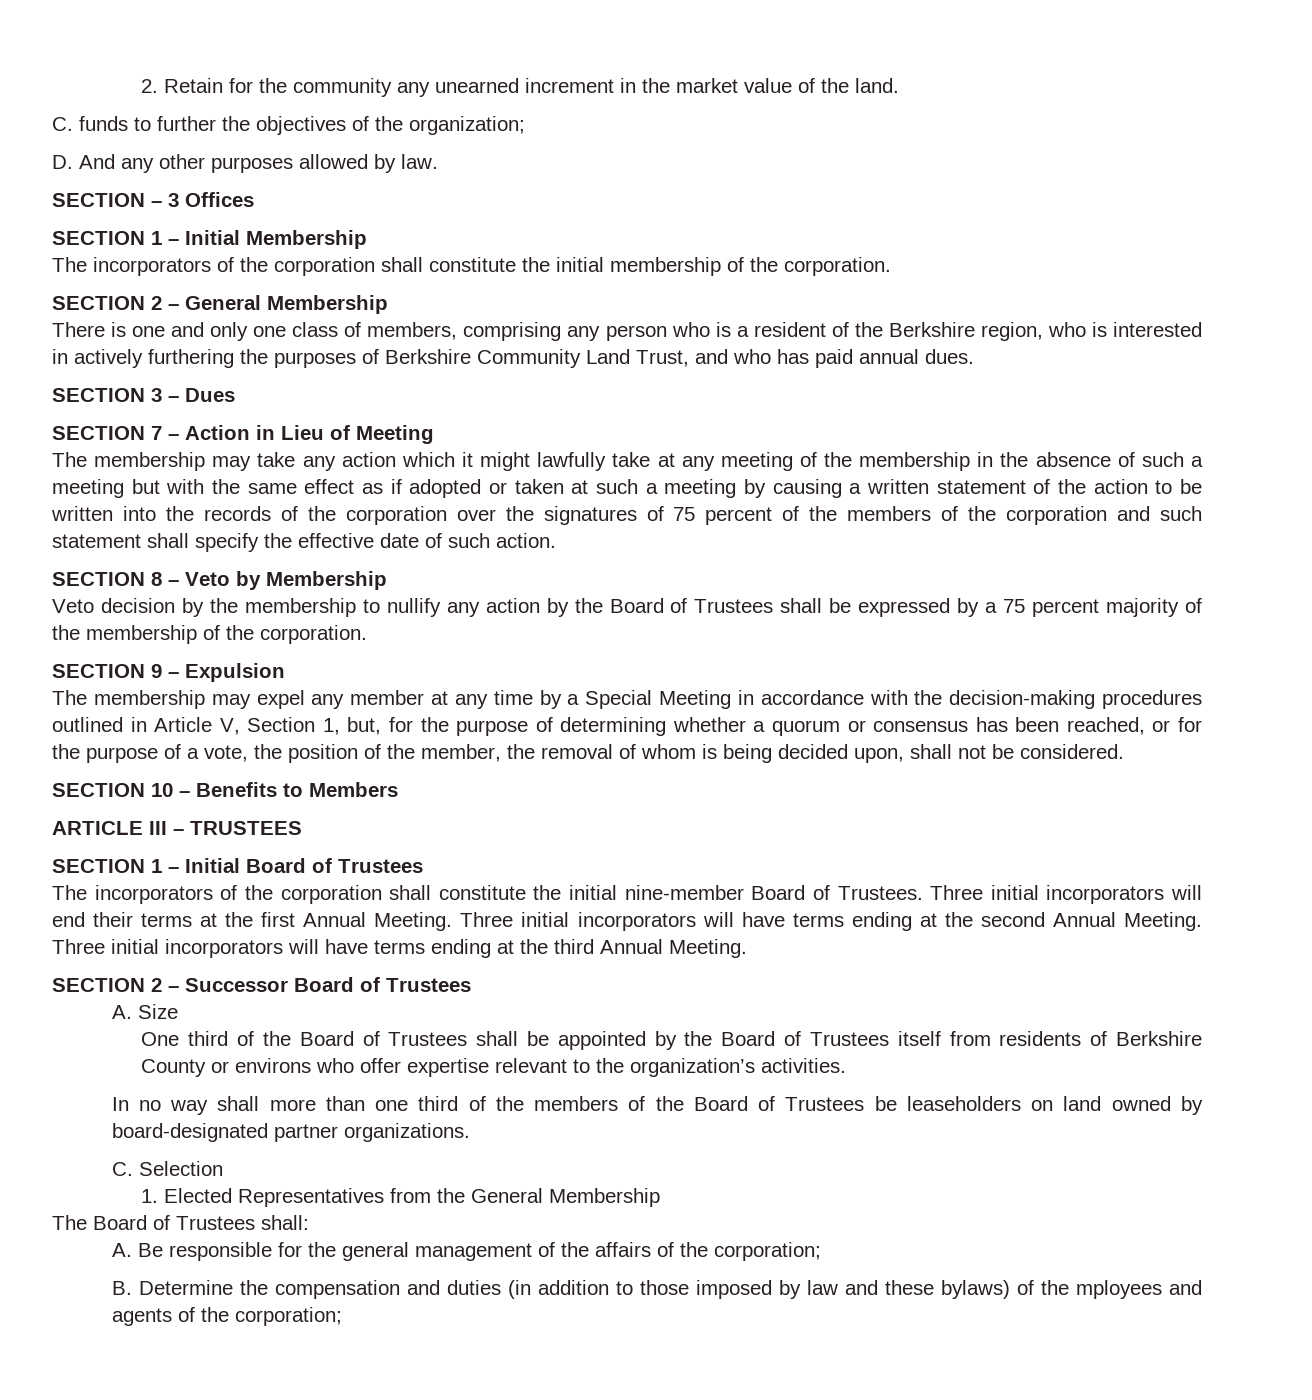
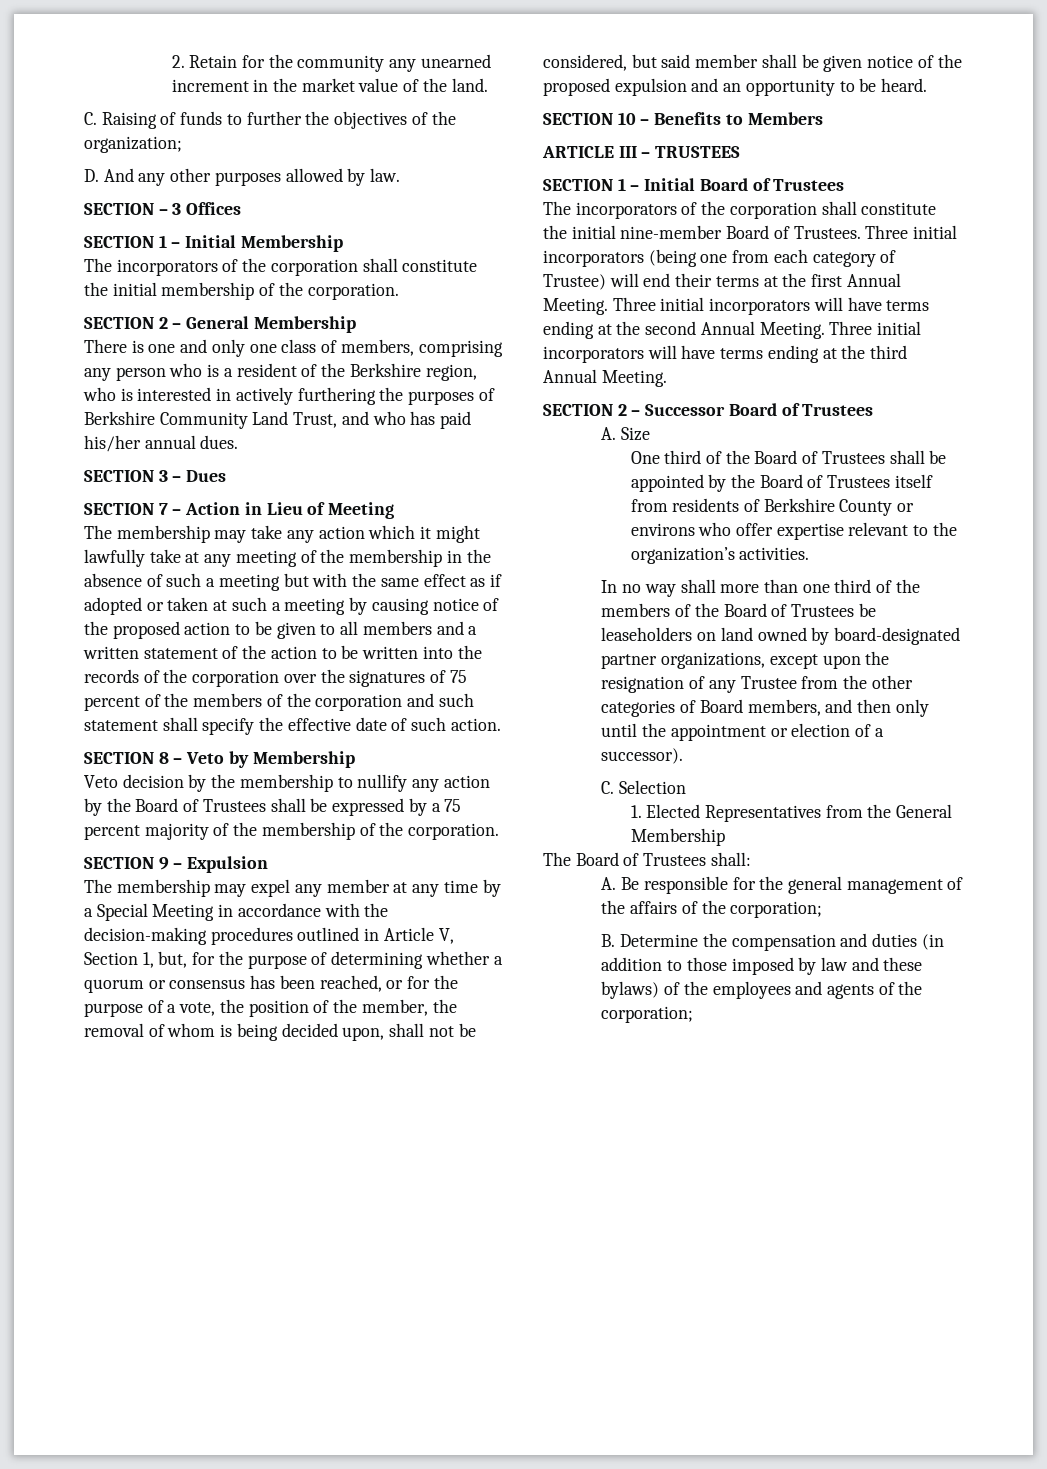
- C. funds to further the objectives of the organization;
+ C. Raising of funds to further the objectives of the organization;
- There is one and only one class of members, comprising any person who is a resident of the Berkshire region, who is interested in actively furthering the purposes of Berkshire Community Land Trust, and who has paid annual dues.
+ There is one and only one class of members, comprising any person who is a resident of the Berkshire region, who is interested in actively furthering the purposes of Berkshire Community Land Trust, and who has paid his/her annual dues.
- The membership may take any action which it might lawfully take at any meeting of the membership in the absence of such a meeting but with the same effect as if adopted or taken at such a meeting by causing a written statement of the action to be written into the records of the corporation over the signatures of 75 percent of the members of the corporation and such statement shall specify the effective date of such action.
+ The membership may take any action which it might lawfully take at any meeting of the membership in the absence of such a meeting but with the same effect as if adopted or taken at such a meeting by causing notice of the proposed action to be given to all members and a written statement of the action to be written into the records of the corporation over the signatures of 75 percent of the members of the corporation and such statement shall specify the effective date of such action.
- The membership may expel any member at any time by a Special Meeting in accordance with the decision-making procedures outlined in Article V, Section 1, but, for the purpose of determining whether a quorum or consensus has been reached, or for the purpose of a vote, the position of the member, the removal of whom is being decided upon, shall not be considered.
+ The membership may expel any member at any time by a Special Meeting in accordance with the decision-making procedures outlined in Article V, Section 1, but, for the purpose of determining whether a quorum or consensus has been reached, or for the purpose of a vote, the position of the member, the removal of whom is being decided upon, shall not be considered, but said member shall be given notice of the proposed expulsion and an opportunity to be heard.
- Three initial incorporators will end their terms at the first Annual Meeting.
+ Three initial incorporators (being one from each category of Trustee) will end their terms at the first Annual Meeting.
- In no way shall more than one third of the members of the Board of Trustees be leaseholders on land owned by board-designated partner organizations.
+ In no way shall more than one third of the members of the Board of Trustees be leaseholders on land owned by board-designated partner organizations, except upon the resignation of any Trustee from the other categories of Board members, and then only until the appointment or election of a successor).
- B. Determine the compensation and duties (in addition to those imposed by law and these bylaws) of the mployees and agents of the corporation;
+ B. Determine the compensation and duties (in addition to those imposed by law and these bylaws) of the employees and agents of the corporation;

